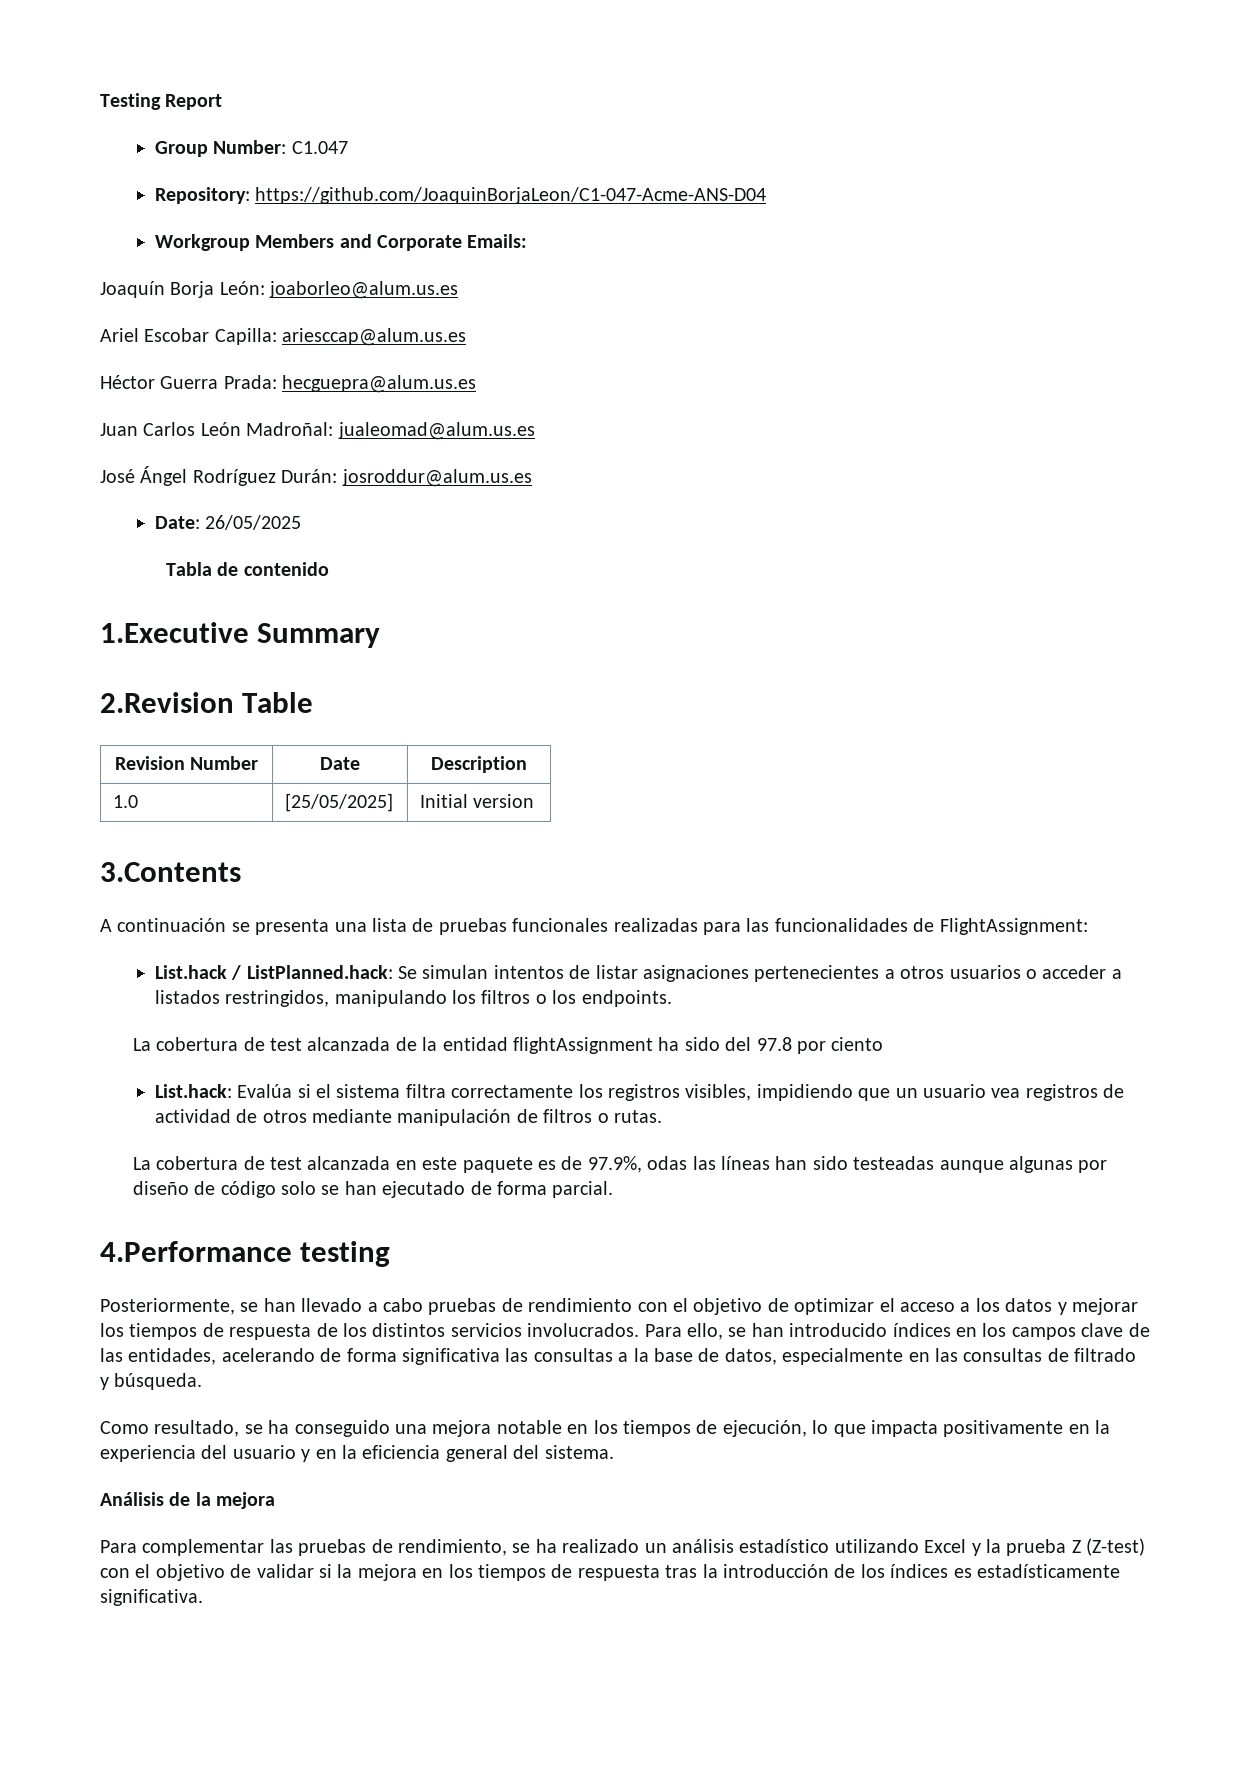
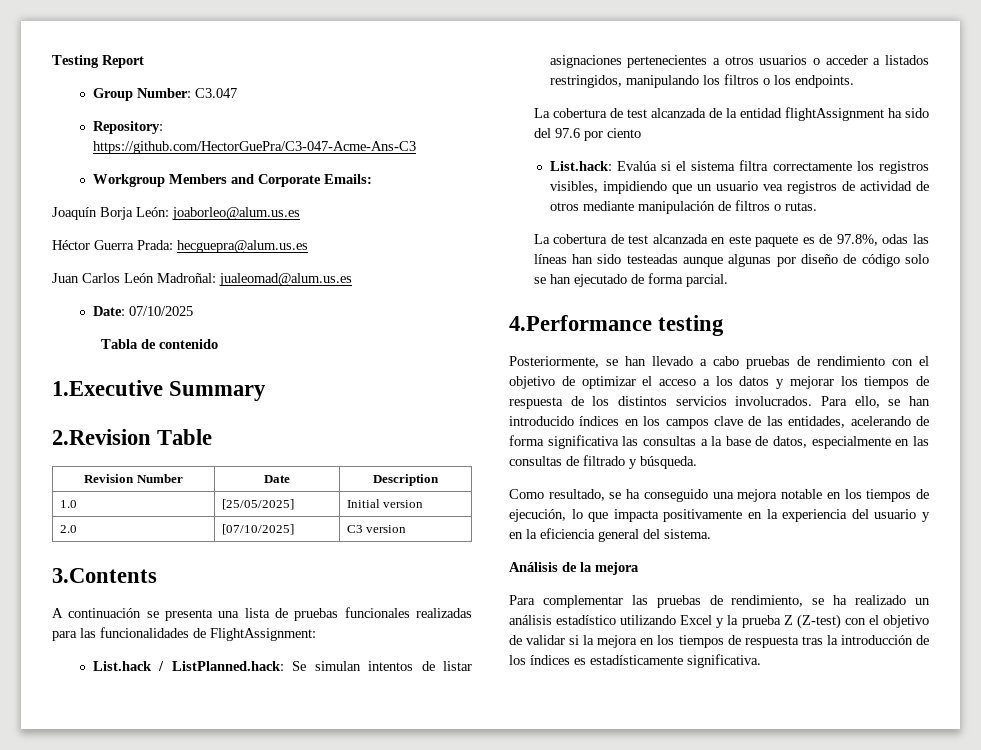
- Group Number: C1.047
+ Group Number: C3.047
- Repository: https://github.com/JoaquinBorjaLeon/C1-047-Acme-ANS-D04
+ Repository: https://github.com/HectorGuePra/C3-047-Acme-Ans-C3
- Ariel Escobar Capilla: ariesccap@alum.us.es
- José Ángel Rodríguez Durán: josroddur@alum.us.es
- Date: 26/05/2025
+ Date: 07/10/2025
+ 2.0 | [07/10/2025] | C3 version
- La cobertura de test alcanzada de la entidad flightAssignment ha sido del 97.8 por ciento
+ La cobertura de test alcanzada de la entidad flightAssignment ha sido del 97.6 por ciento
- La cobertura de test alcanzada en este paquete es de 97.9%, odas las líneas han sido testeadas aunque algunas por diseño de código solo se han ejecutado de forma parcial.
+ La cobertura de test alcanzada en este paquete es de 97.8%, odas las líneas han sido testeadas aunque algunas por diseño de código solo se han ejecutado de forma parcial.

